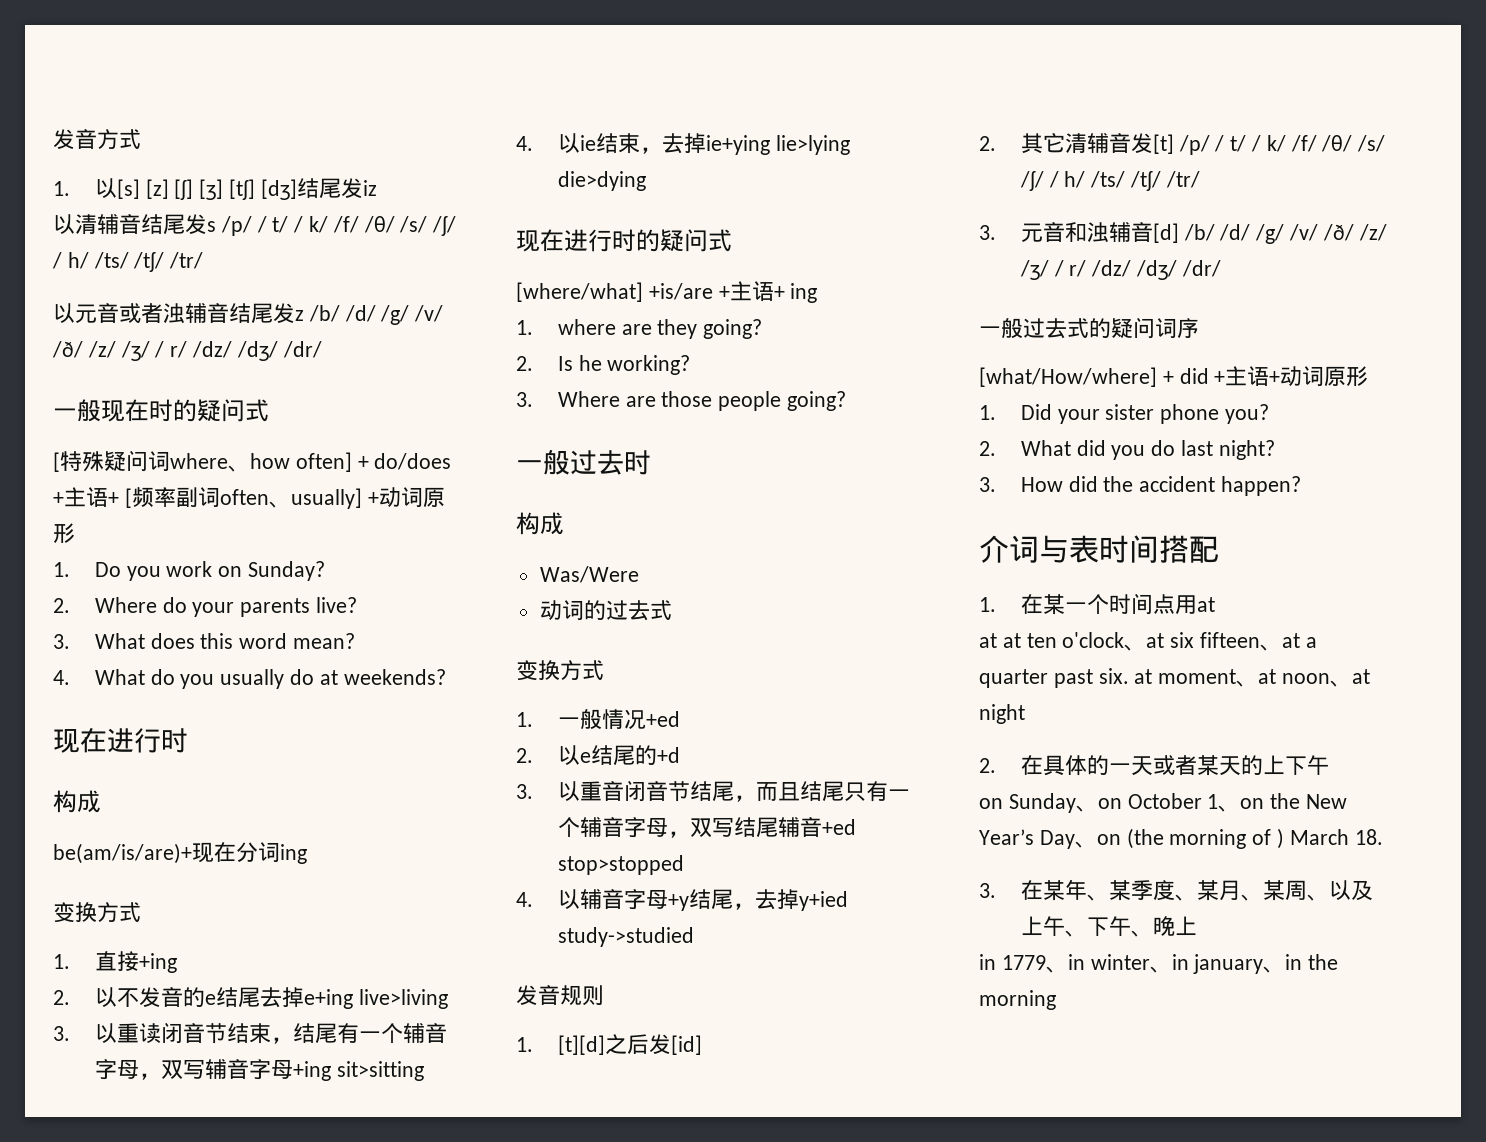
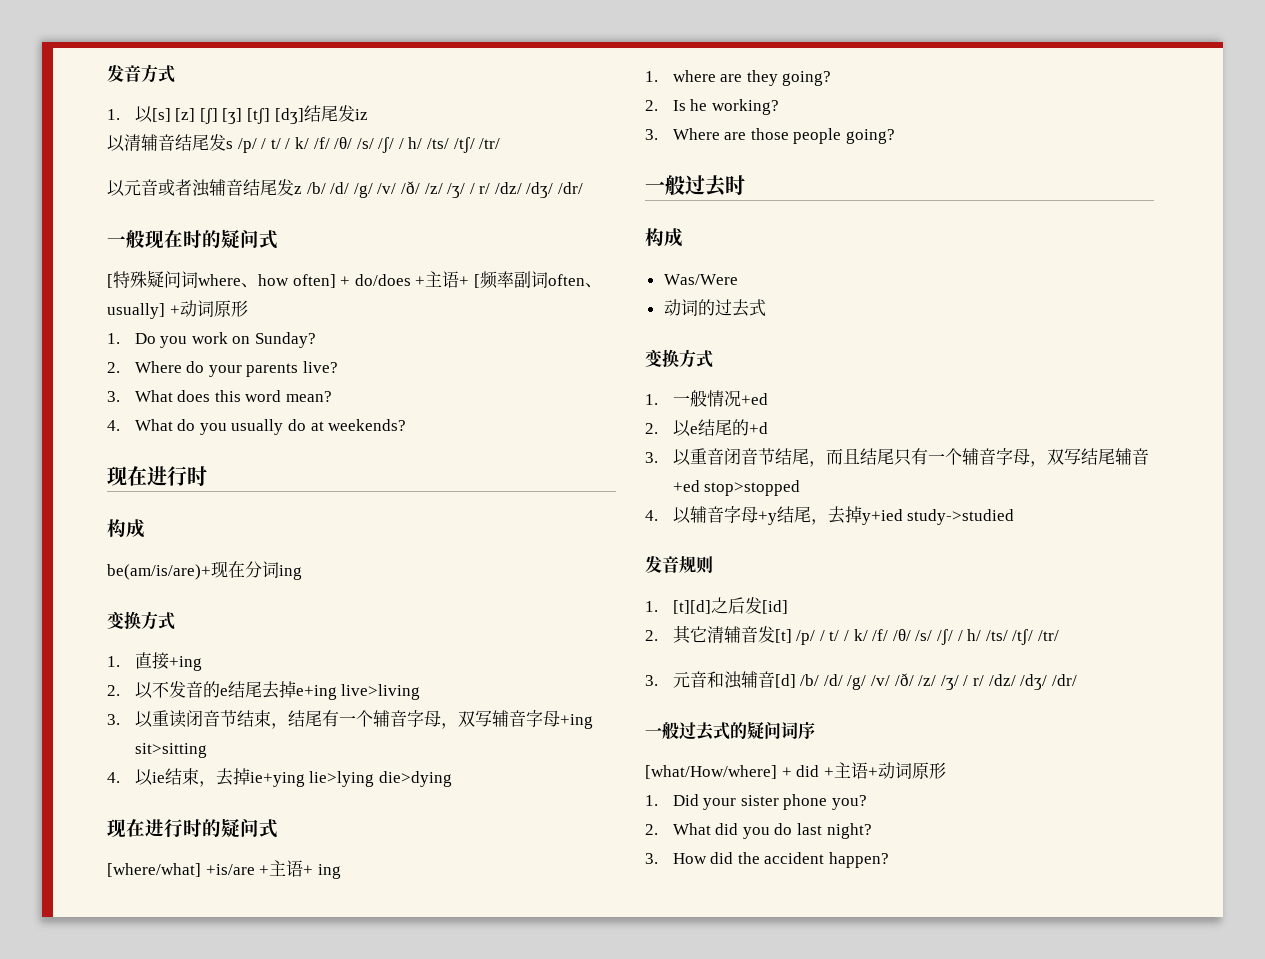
- 介词与表时间搭配
- 1.在某一个时间点用at
- at at ten o'clock、at six fifteen、at a quarter past six. at moment、at noon、at night
- 2.在具体的一天或者某天的上下午
- on Sunday、on October 1、on the New Year’s Day、on (the morning of ) March 18.
- 3.在某年、某季度、某月、某周、以及上午、下午、晚上
- in 1779、in winter、in january、in the morning

